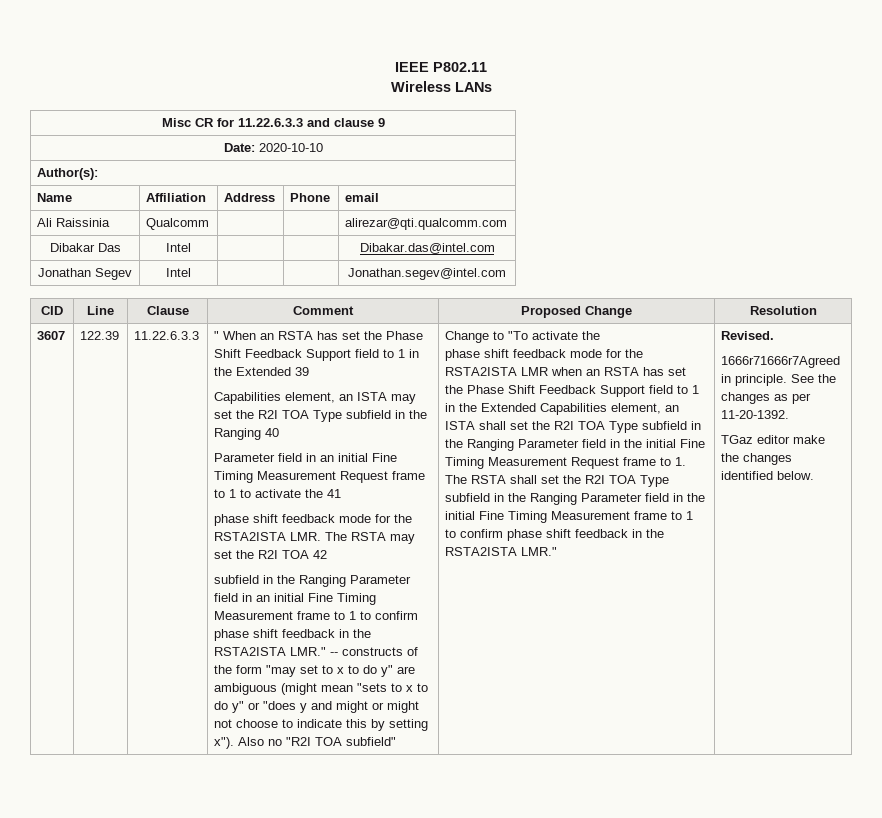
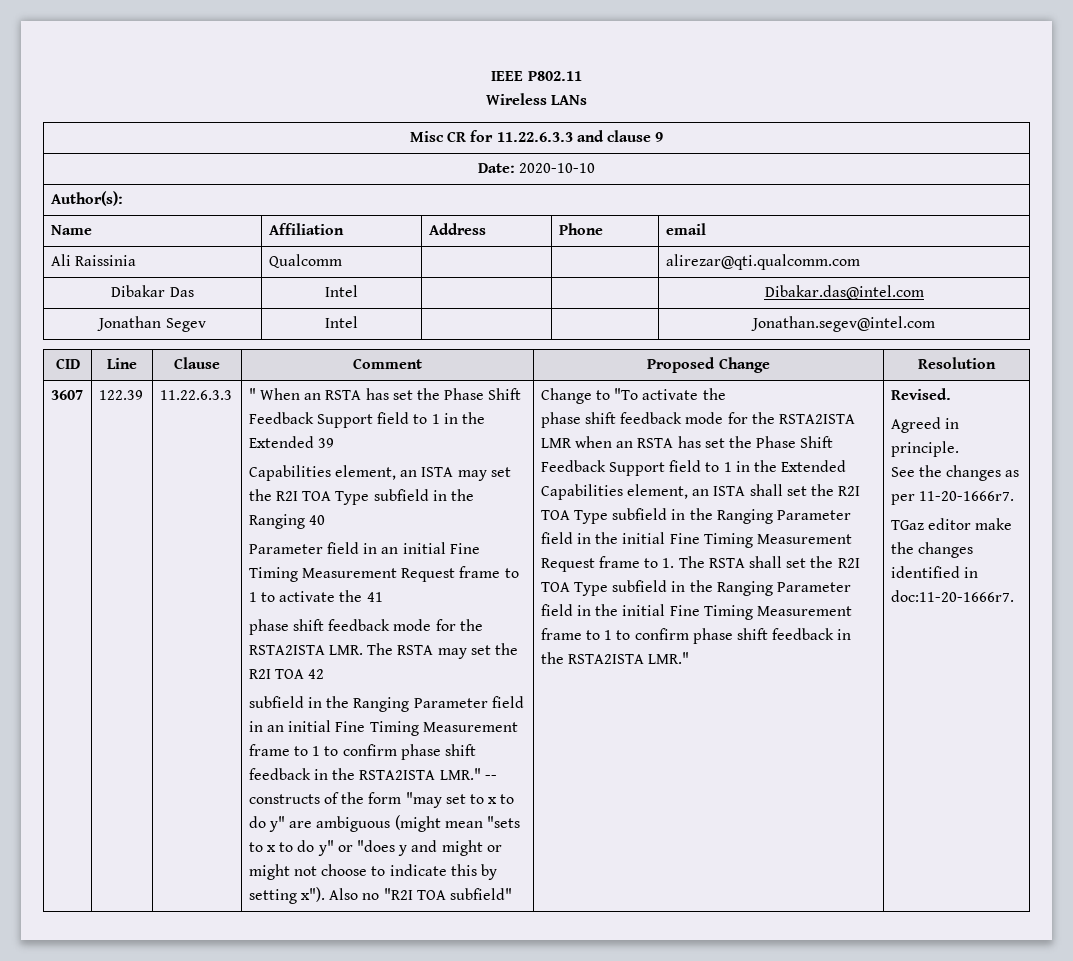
- 1666r71666r7Agreed in principle. See the changes as per 11-20-1392.
+ Agreed in principle.
+ See the changes as per 11-20-1666r7.
- TGaz editor make the changes identified below.
+ TGaz editor make the changes identified in doc:11-20-1666r7.

